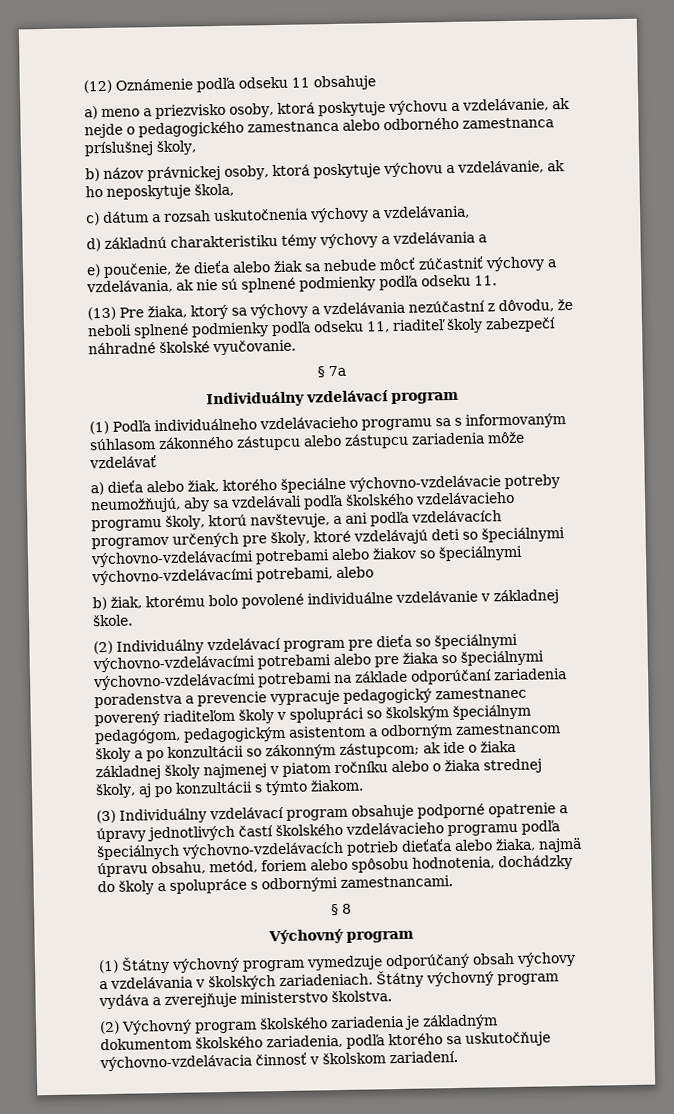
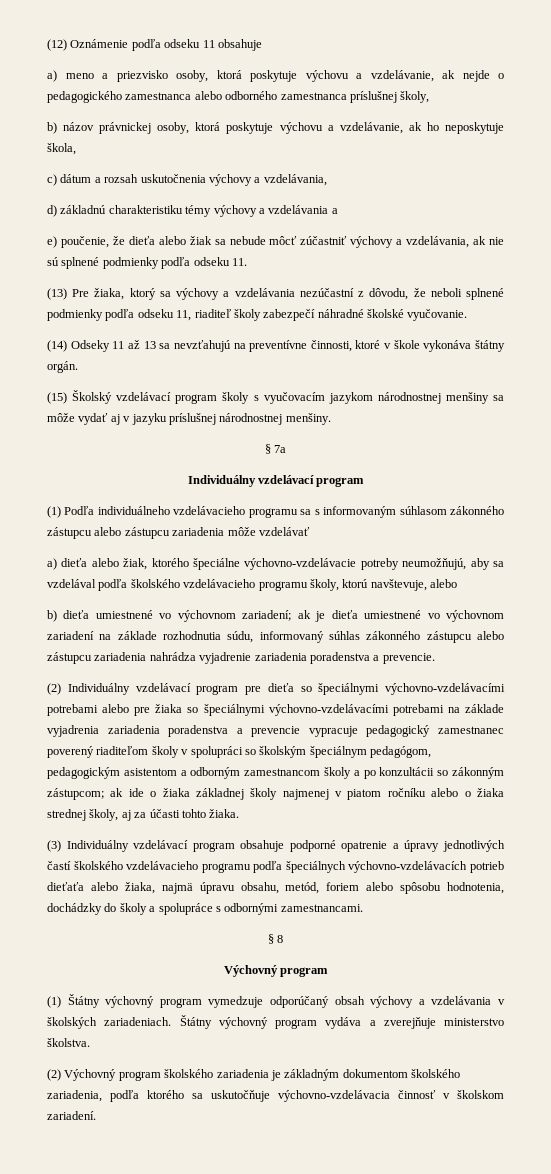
+ (14) Odseky 11 až 13 sa nevzťahujú na preventívne činnosti, ktoré v škole vykonáva štátny orgán.
+ (15) Školský vzdelávací program školy s vyučovacím jazykom národnostnej menšiny sa môže vydať aj v jazyku príslušnej národnostnej menšiny.
- a) dieťa alebo žiak, ktorého špeciálne výchovno-vzdelávacie potreby neumožňujú, aby sa vzdelávali podľa školského vzdelávacieho programu školy, ktorú navštevuje, a ani podľa vzdelávacích programov určených pre školy, ktoré vzdelávajú deti so špeciálnymi výchovno-vzdelávacími potrebami alebo žiakov so špeciálnymi výchovno-vzdelávacími potrebami, alebo
- b) žiak, ktorému bolo povolené individuálne vzdelávanie v základnej škole.
+ a) dieťa alebo žiak, ktorého špeciálne výchovno-vzdelávacie potreby neumožňujú, aby sa vzdelával podľa školského vzdelávacieho programu školy, ktorú navštevuje, alebo
+ b) dieťa umiestnené vo výchovnom zariadení; ak je dieťa umiestnené vo výchovnom zariadení na základe rozhodnutia súdu, informovaný súhlas zákonného zástupcu alebo zástupcu zariadenia nahrádza vyjadrenie zariadenia poradenstva a prevencie.
- (2) Individuálny vzdelávací program pre dieťa so špeciálnymi výchovno-vzdelávacími potrebami alebo pre žiaka so špeciálnymi výchovno-vzdelávacími potrebami na základe odporúčaní zariadenia poradenstva a prevencie vypracuje pedagogický zamestnanec poverený riaditeľom školy v spolupráci so školským špeciálnym pedagógom, pedagogickým asistentom a odborným zamestnancom školy a po konzultácii so zákonným zástupcom;
+ (2) Individuálny vzdelávací program pre dieťa so špeciálnymi výchovno-vzdelávacími potrebami alebo pre žiaka so špeciálnymi výchovno-vzdelávacími potrebami na základe vyjadrenia zariadenia poradenstva a prevencie vypracuje pedagogický zamestnanec poverený riaditeľom školy v spolupráci so školským špeciálnym pedagógom, pedagogickým asistentom a odborným zamestnancom školy a po konzultácii so zákonným zástupcom;
- ak ide o žiaka základnej školy najmenej v piatom ročníku alebo o žiaka strednej školy, aj po konzultácii s týmto žiakom.
+ ak ide o žiaka základnej školy najmenej v piatom ročníku alebo o žiaka strednej školy, aj za účasti tohto žiaka.

